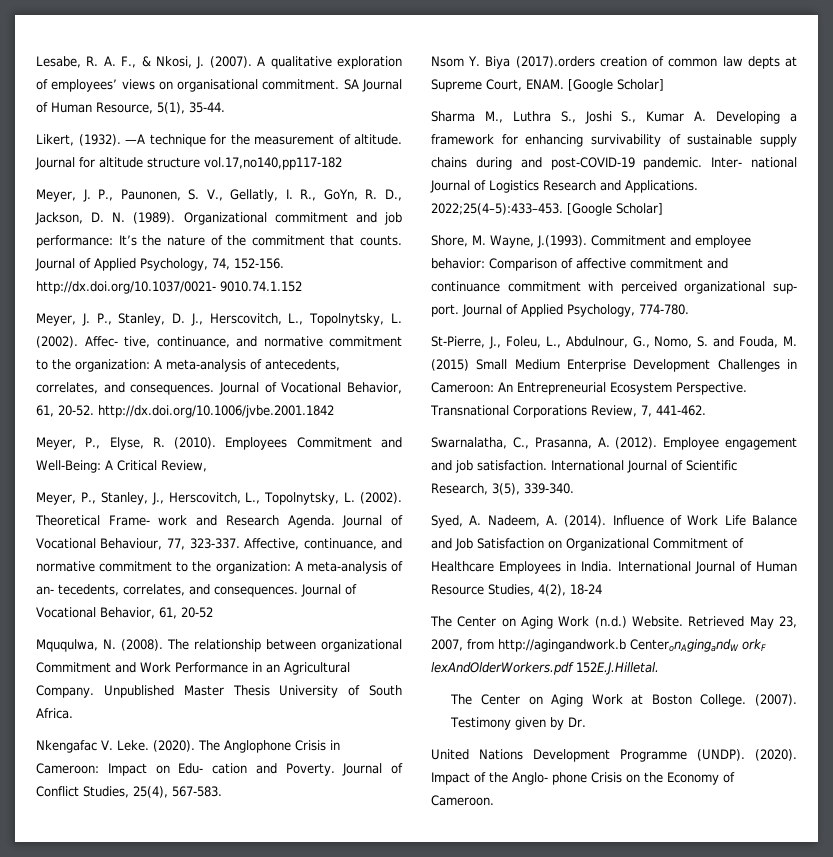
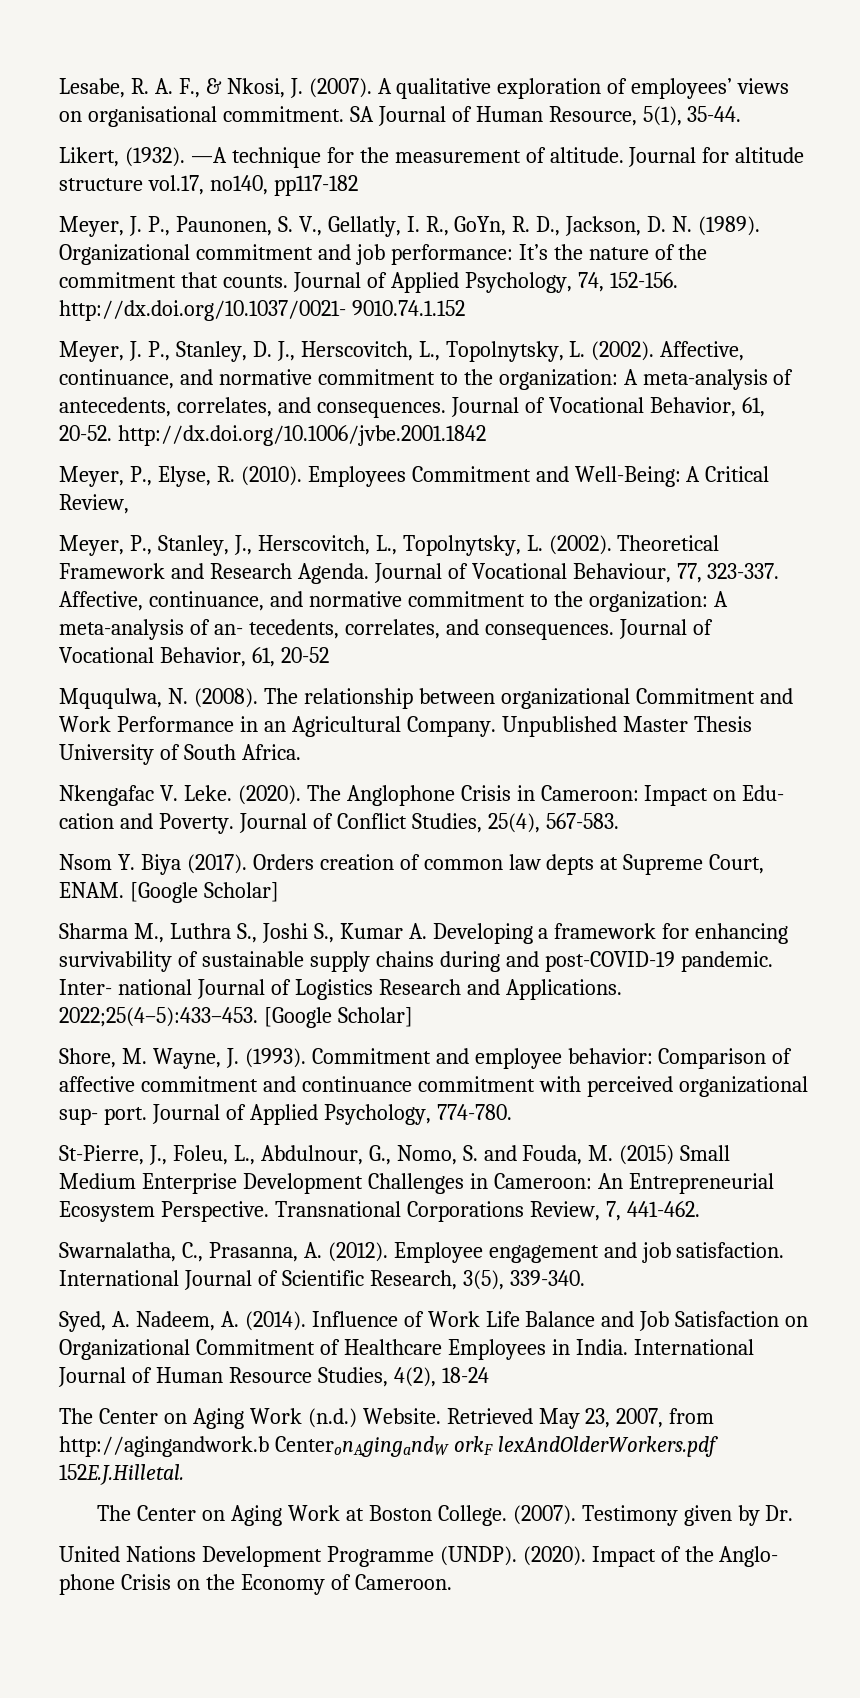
- Journal for altitude structure vol.17,no140,pp117-182
+ Journal for altitude structure vol.17, no140, pp117-182
- Affec- tive, continuance, and normative commitment to the organization: A meta-analysis of antecedents, correlates, and consequences.
+ Affective, continuance, and normative commitment to the organization: A meta-analysis of antecedents, correlates, and consequences.
- Theoretical Frame- work and Research Agenda.
+ Theoretical Framework and Research Agenda.
- Nsom Y. Biya (2017).orders creation of common law depts at Supreme Court, ENAM.
+ Nsom Y. Biya (2017). Orders creation of common law depts at Supreme Court, ENAM.
- Shore, M. Wayne, J.(1993). Commitment and employee behavior: Comparison of affective commitment and continuance commitment with perceived organizational sup- port.
+ Shore, M. Wayne, J. (1993). Commitment and employee behavior: Comparison of affective commitment and continuance commitment with perceived organizational sup- port.

